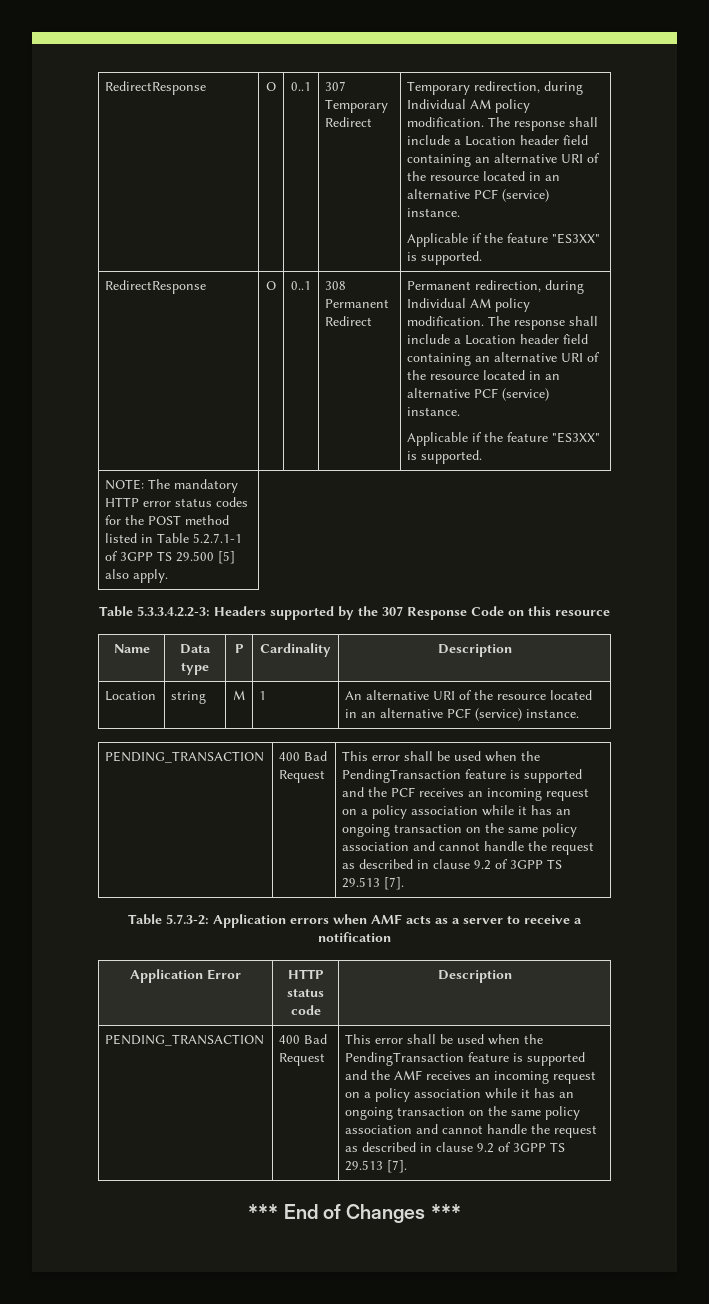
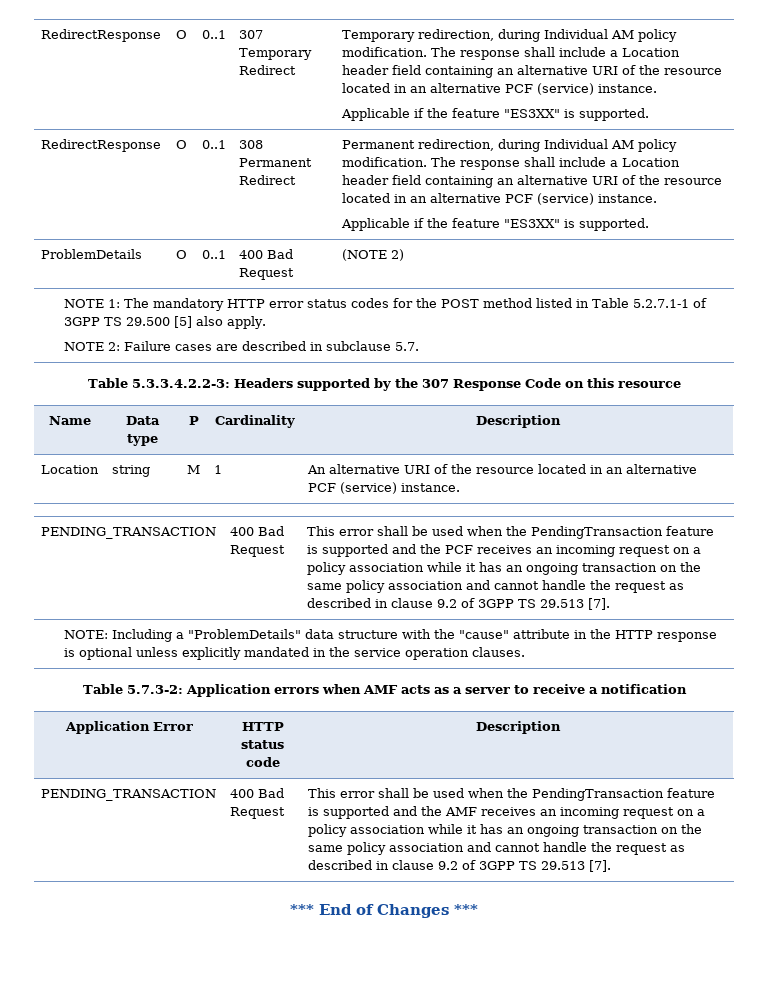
- NOTE: The mandatory HTTP error status codes for the POST method listed in Table 5.2.7.1-1 of 3GPP TS 29.500 [5] also apply.
+ ProblemDetails | O | 0..1 | 400 Bad Request | (NOTE 2)
+ NOTE 1: The mandatory HTTP error status codes for the POST method listed in Table 5.2.7.1-1 of 3GPP TS 29.500 [5] also apply.
+ NOTE 2: Failure cases are described in subclause 5.7.
+ NOTE: Including a "ProblemDetails" data structure with the "cause" attribute in the HTTP response is optional unless explicitly mandated in the service operation clauses.

